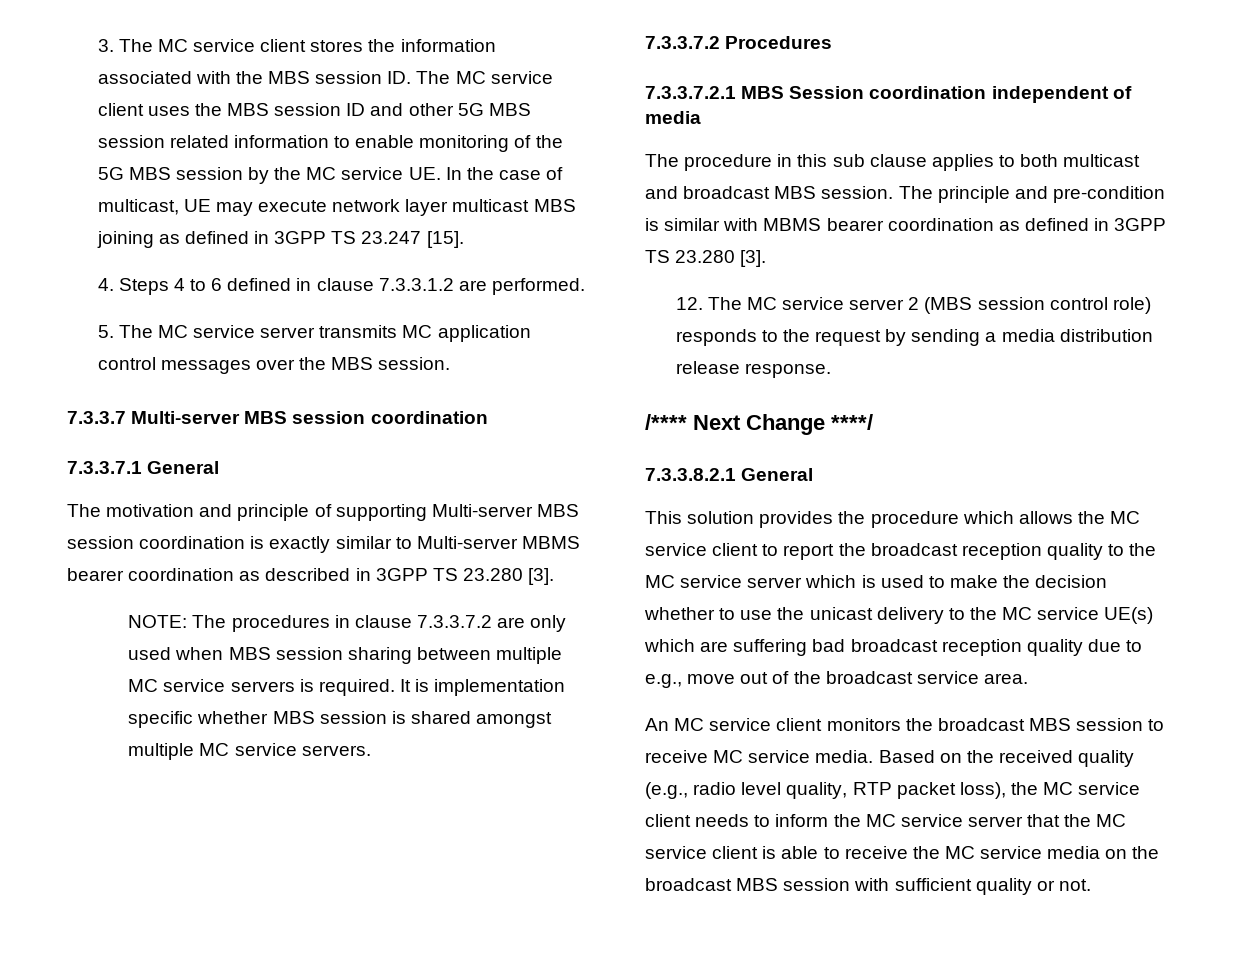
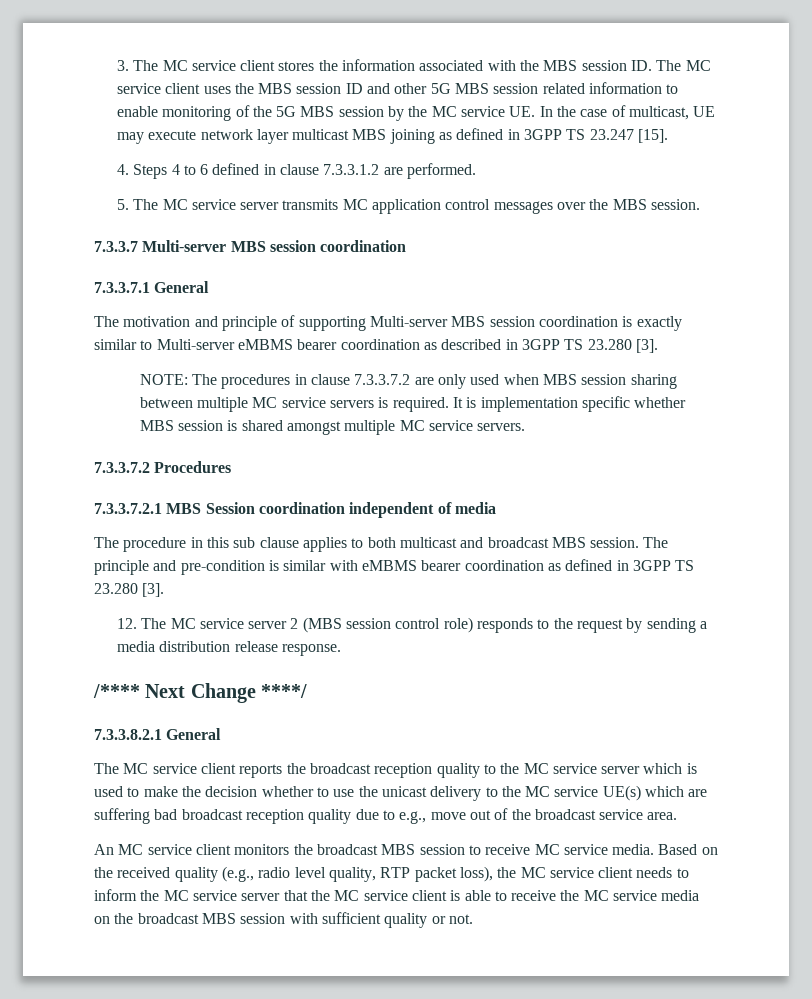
- The motivation and principle of supporting Multi-server MBS session coordination is exactly similar to Multi-server MBMS bearer coordination as described in 3GPP TS 23.280 [3].
+ The motivation and principle of supporting Multi-server MBS session coordination is exactly similar to Multi-server eMBMS bearer coordination as described in 3GPP TS 23.280 [3].
- The principle and pre-condition is similar with MBMS bearer coordination as defined in 3GPP TS 23.280 [3].
+ The principle and pre-condition is similar with eMBMS bearer coordination as defined in 3GPP TS 23.280 [3].
- This solution provides the procedure which allows the MC service client to report the broadcast reception quality to the MC service server which is used to make the decision whether to use the unicast delivery to the MC service UE(s) which are suffering bad broadcast reception quality due to e.g., move out of the broadcast service area.
+ The MC service client reports the broadcast reception quality to the MC service server which is used to make the decision whether to use the unicast delivery to the MC service UE(s) which are suffering bad broadcast reception quality due to e.g., move out of the broadcast service area.

